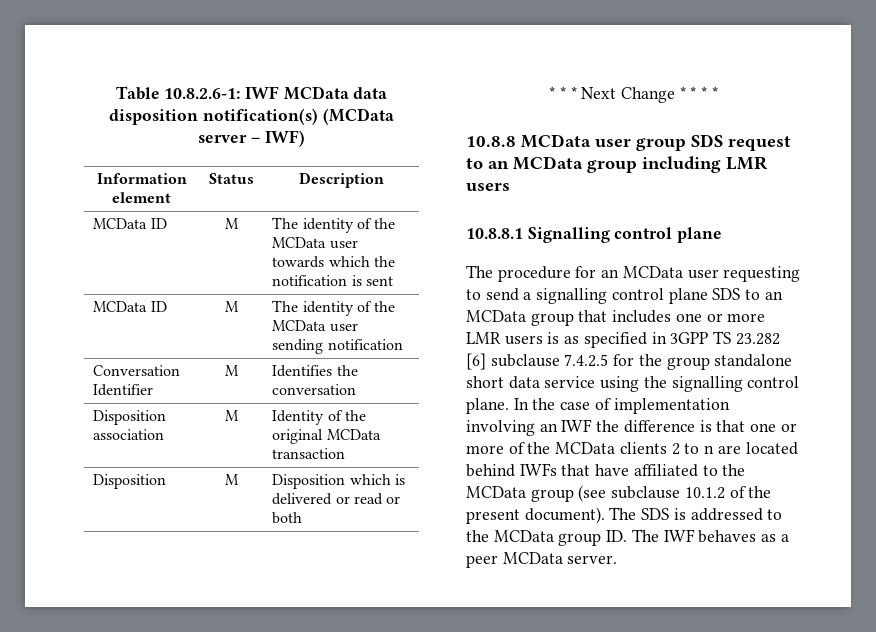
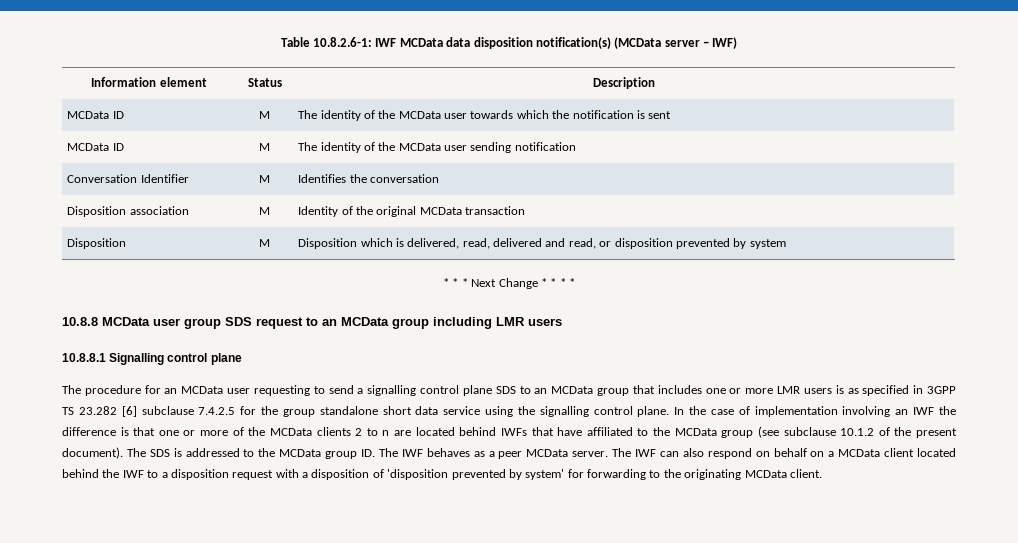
- Disposition | M | Disposition which is delivered or read or both
+ Disposition | M | Disposition which is delivered, read, delivered and read, or disposition prevented by system
+ The IWF can also respond on behalf on a MCData client located behind the IWF to a disposition request with a disposition of 'disposition prevented by system' for forwarding to the originating MCData client.

